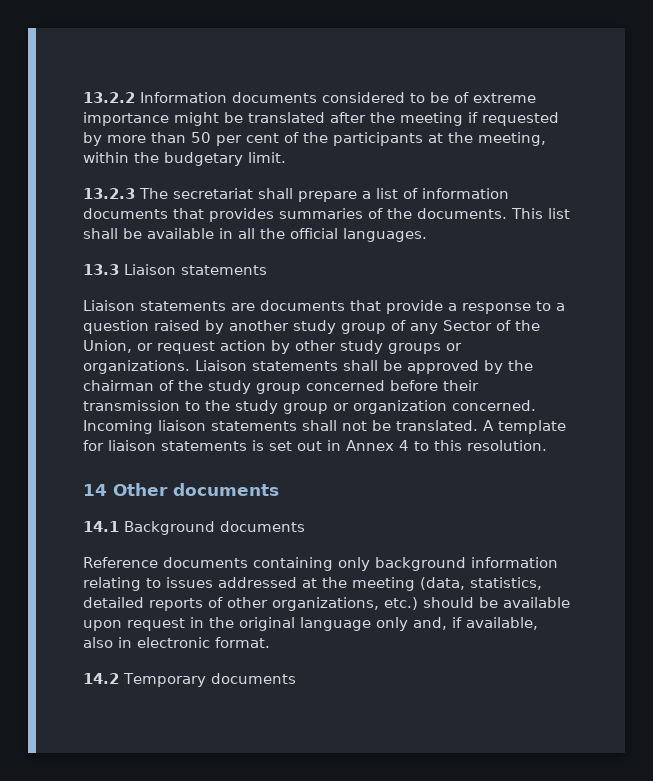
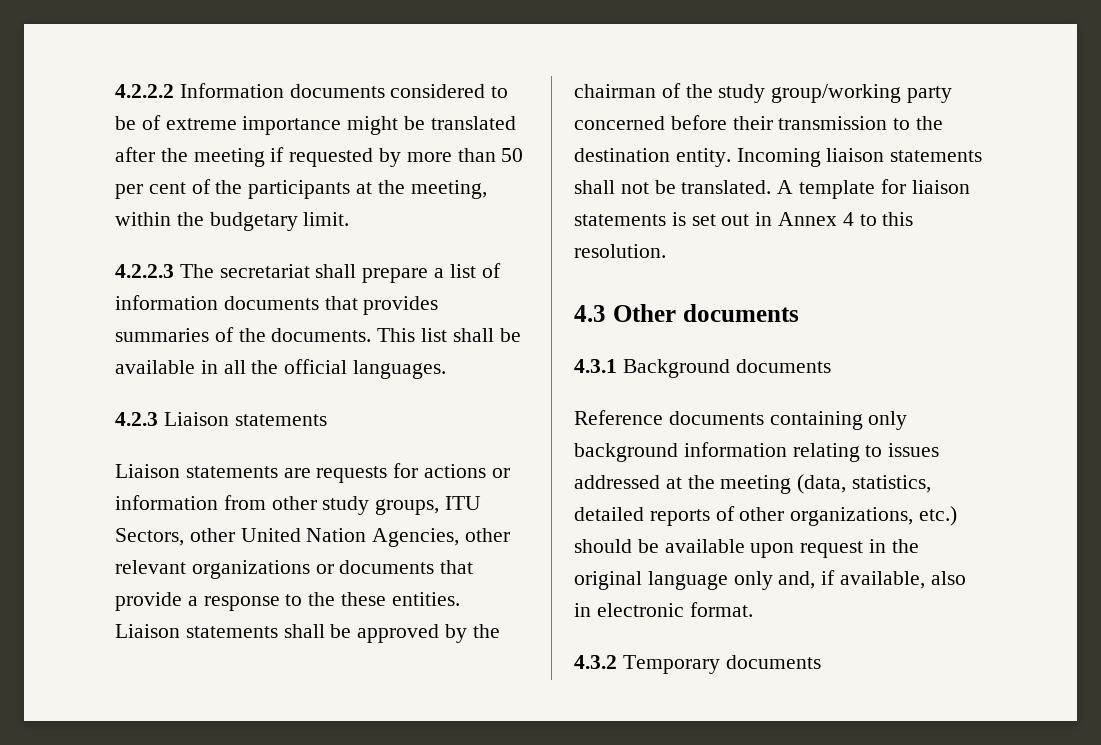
- 13.2.2 Information documents considered to be of extreme importance might be translated after the meeting if requested by more than 50 per cent of the participants at the meeting, within the budgetary limit.
+ 4.2.2.2 Information documents considered to be of extreme importance might be translated after the meeting if requested by more than 50 per cent of the participants at the meeting, within the budgetary limit.
- 13.2.3 The secretariat shall prepare a list of information documents that provides summaries of the documents.
+ 4.2.2.3 The secretariat shall prepare a list of information documents that provides summaries of the documents.
- 13.3 Liaison statements
+ 4.2.3 Liaison statements
- Liaison statements are documents that provide a response to a question raised by another study group of any Sector of the Union, or request action by other study groups or organizations.
+ Liaison statements are requests for actions or information from other study groups, ITU Sectors, other United Nation Agencies, other relevant organizations or documents that provide a response to the these entities.
- Liaison statements shall be approved by the chairman of the study group concerned before their transmission to the study group or organization concerned.
+ Liaison statements shall be approved by the chairman of the study group/working party concerned before their transmission to the destination entity.
- 14 Other documents
+ 4.3 Other documents
- 14.1 Background documents
+ 4.3.1 Background documents
- 14.2 Temporary documents
+ 4.3.2 Temporary documents

